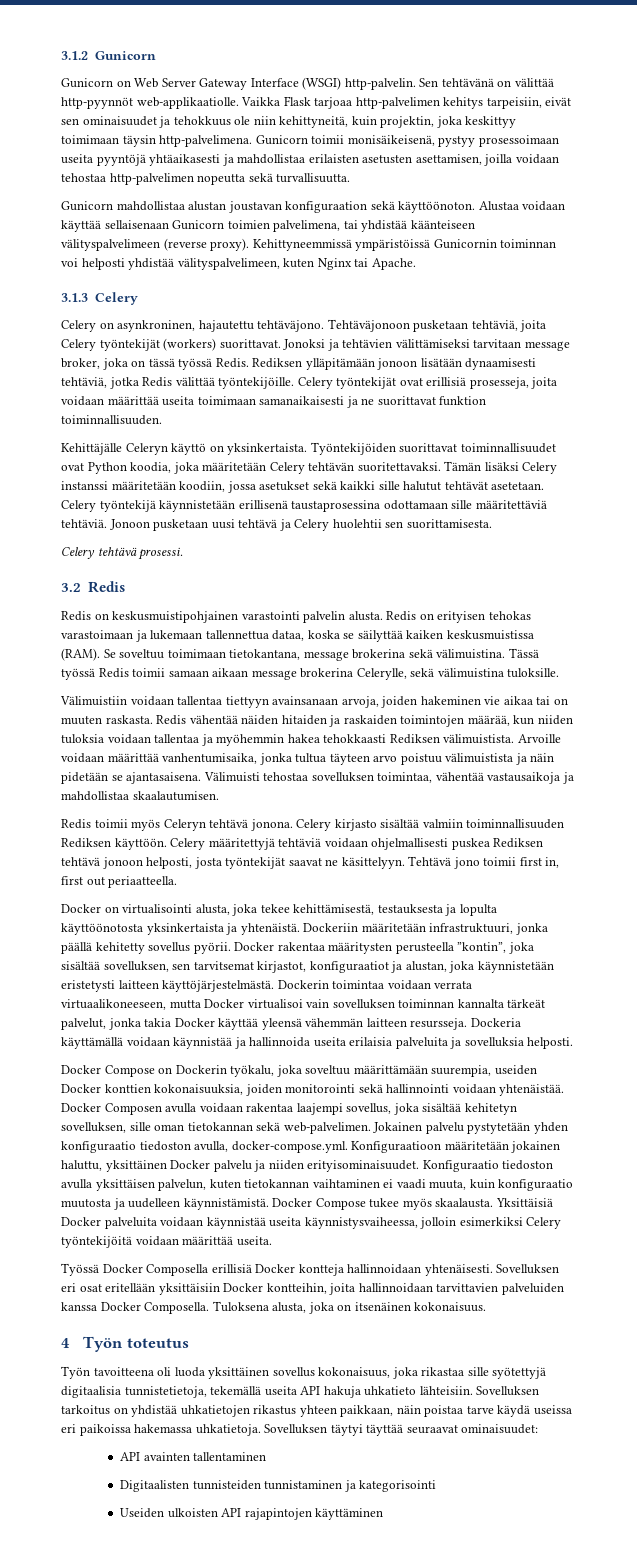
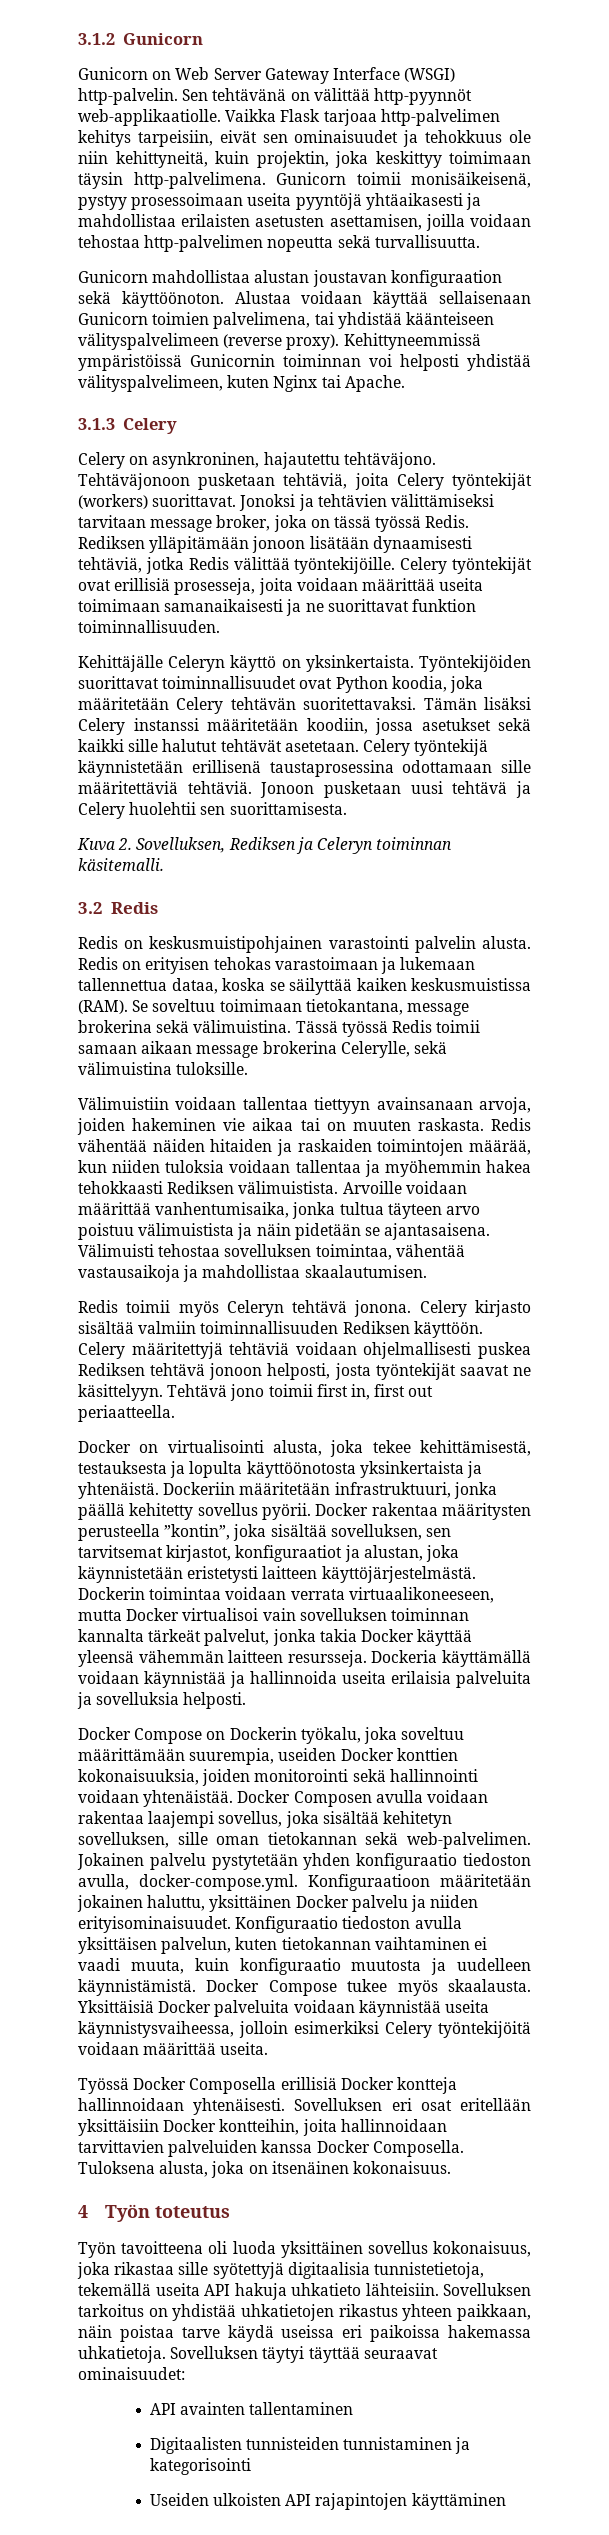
- Celery tehtävä prosessi.
+ Kuva 2. Sovelluksen, Rediksen ja Celeryn toiminnan käsitemalli.

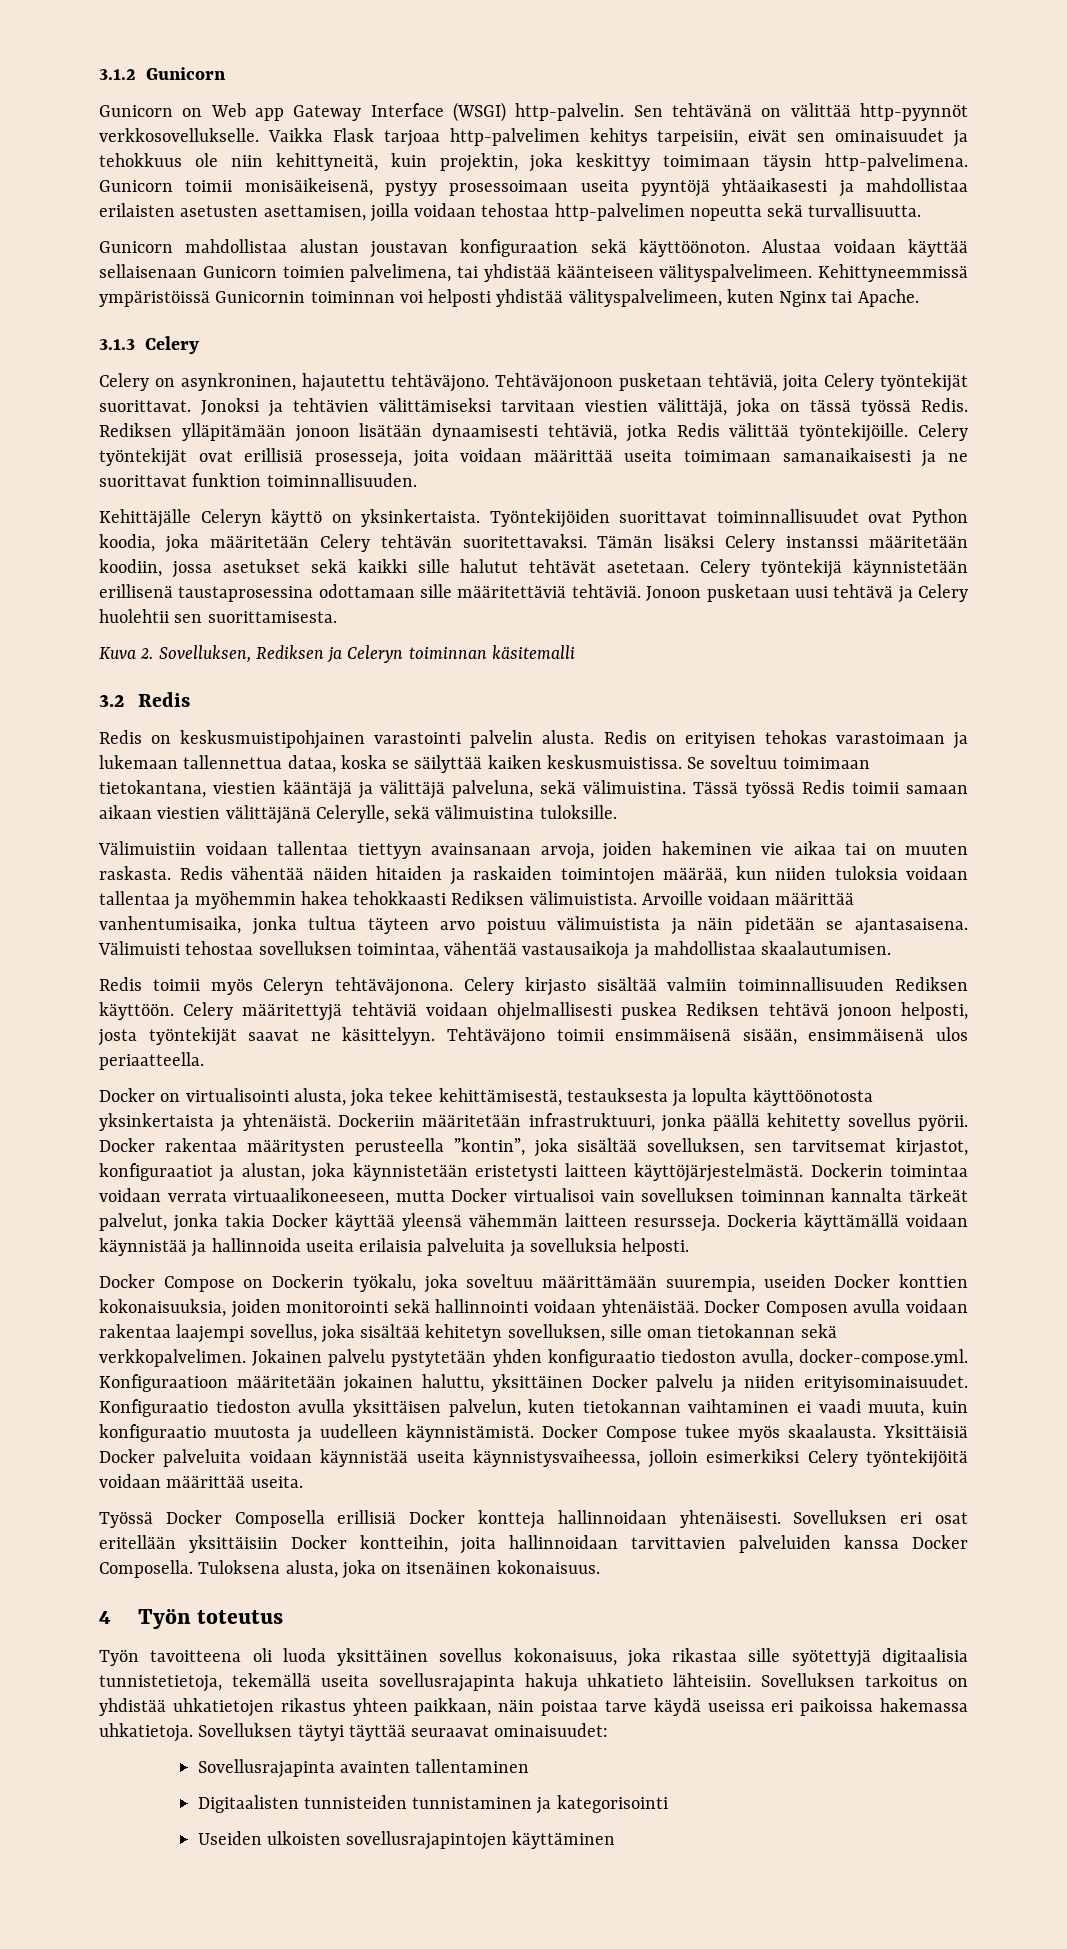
- Gunicorn on Web Server Gateway Interface (WSGI) http-palvelin.
+ Gunicorn on Web app Gateway Interface (WSGI) http-palvelin.
- Sen tehtävänä on välittää http-pyynnöt web-applikaatiolle.
+ Sen tehtävänä on välittää http-pyynnöt verkkosovellukselle.
- Alustaa voidaan käyttää sellaisenaan Gunicorn toimien palvelimena, tai yhdistää käänteiseen välityspalvelimeen (reverse proxy).
+ Alustaa voidaan käyttää sellaisenaan Gunicorn toimien palvelimena, tai yhdistää käänteiseen välityspalvelimeen.
- Tehtäväjonoon pusketaan tehtäviä, joita Celery työntekijät (workers) suorittavat.
+ Tehtäväjonoon pusketaan tehtäviä, joita Celery työntekijät suorittavat.
- Jonoksi ja tehtävien välittämiseksi tarvitaan message broker, joka on tässä työssä Redis.
+ Jonoksi ja tehtävien välittämiseksi tarvitaan viestien välittäjä, joka on tässä työssä Redis.
- Kuva 2. Sovelluksen, Rediksen ja Celeryn toiminnan käsitemalli.
+ Kuva 2. Sovelluksen, Rediksen ja Celeryn toiminnan käsitemalli
- Redis on erityisen tehokas varastoimaan ja lukemaan tallennettua dataa, koska se säilyttää kaiken keskusmuistissa (RAM).
+ Redis on erityisen tehokas varastoimaan ja lukemaan tallennettua dataa, koska se säilyttää kaiken keskusmuistissa.
- Se soveltuu toimimaan tietokantana, message brokerina sekä välimuistina.
+ Se soveltuu toimimaan tietokantana, viestien kääntäjä ja välittäjä palveluna, sekä välimuistina.
- Tässä työssä Redis toimii samaan aikaan message brokerina Celerylle, sekä välimuistina tuloksille.
+ Tässä työssä Redis toimii samaan aikaan viestien välittäjänä Celerylle, sekä välimuistina tuloksille.
- Redis toimii myös Celeryn tehtävä jonona.
+ Redis toimii myös Celeryn tehtäväjonona.
- Tehtävä jono toimii first in, first out periaatteella.
+ Tehtäväjono toimii ensimmäisenä sisään, ensimmäisenä ulos periaatteella.
- Docker Composen avulla voidaan rakentaa laajempi sovellus, joka sisältää kehitetyn sovelluksen, sille oman tietokannan sekä web-palvelimen.
+ Docker Composen avulla voidaan rakentaa laajempi sovellus, joka sisältää kehitetyn sovelluksen, sille oman tietokannan sekä verkkopalvelimen.
- Työn tavoitteena oli luoda yksittäinen sovellus kokonaisuus, joka rikastaa sille syötettyjä digitaalisia tunnistetietoja, tekemällä useita API hakuja uhkatieto lähteisiin.
+ Työn tavoitteena oli luoda yksittäinen sovellus kokonaisuus, joka rikastaa sille syötettyjä digitaalisia tunnistetietoja, tekemällä useita sovellusrajapinta hakuja uhkatieto lähteisiin.
- API avainten tallentaminen
+ Sovellusrajapinta avainten tallentaminen
- Useiden ulkoisten API rajapintojen käyttäminen
+ Useiden ulkoisten sovellusrajapintojen käyttäminen

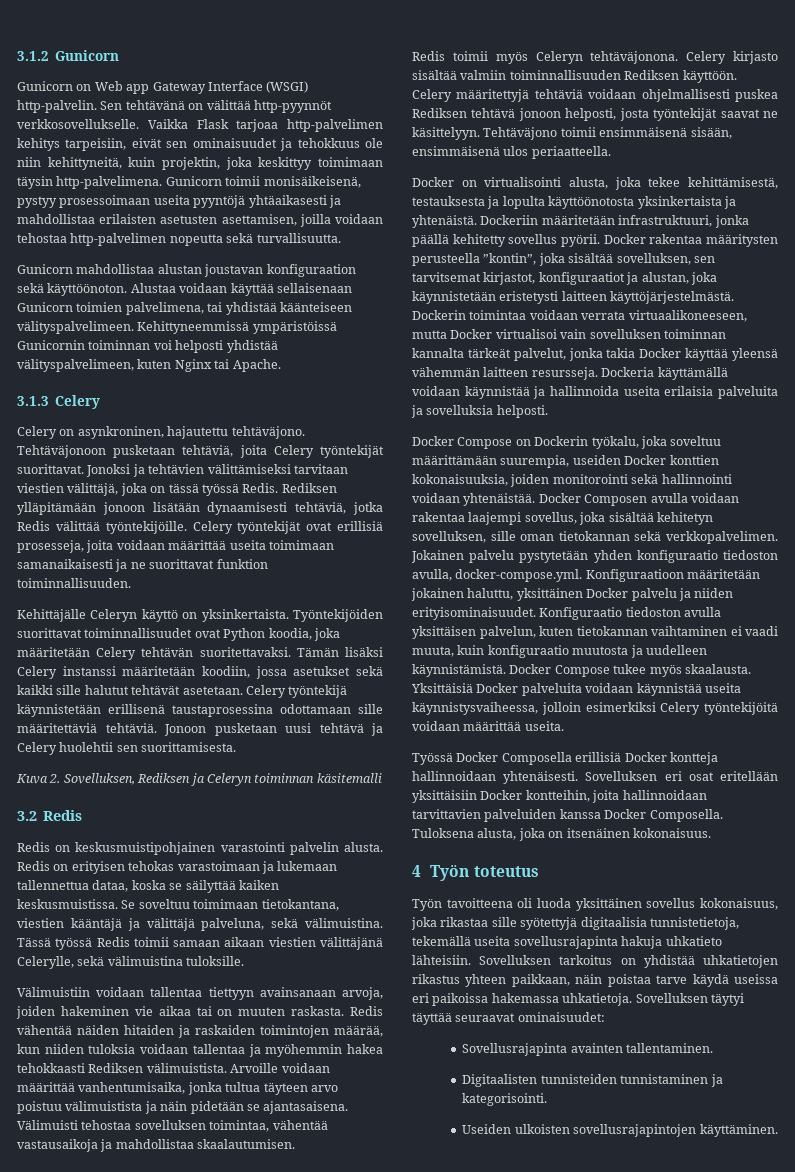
- Sovellusrajapinta avainten tallentaminen
+ Sovellusrajapinta avainten tallentaminen.
- Digitaalisten tunnisteiden tunnistaminen ja kategorisointi
+ Digitaalisten tunnisteiden tunnistaminen ja kategorisointi.
- Useiden ulkoisten sovellusrajapintojen käyttäminen
+ Useiden ulkoisten sovellusrajapintojen käyttäminen.

